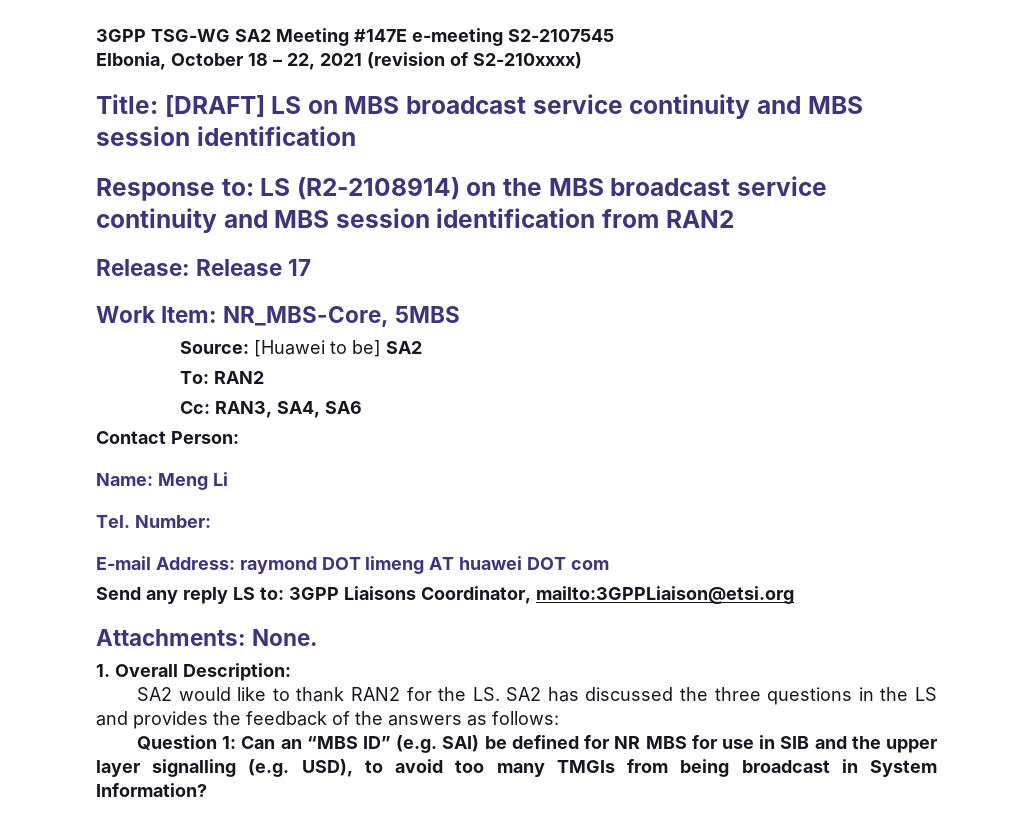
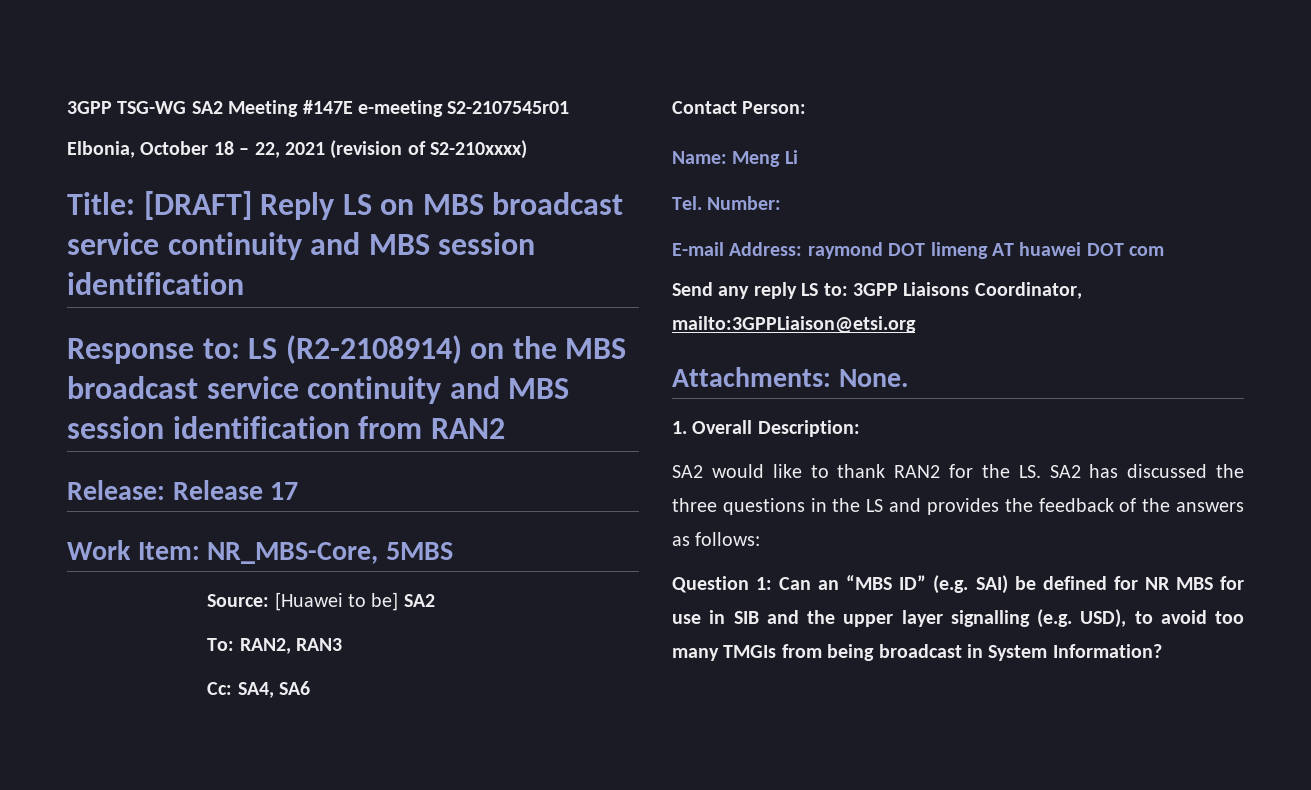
- 3GPP TSG-WG SA2 Meeting #147E e-meeting S2-2107545
+ 3GPP TSG-WG SA2 Meeting #147E e-meeting S2-2107545r01
- Title: [DRAFT] LS on MBS broadcast service continuity and MBS session identification
+ Title: [DRAFT] Reply LS on MBS broadcast service continuity and MBS session identification
- To: RAN2
+ To: RAN2, RAN3
- Cc: RAN3, SA4, SA6
+ Cc: SA4, SA6

